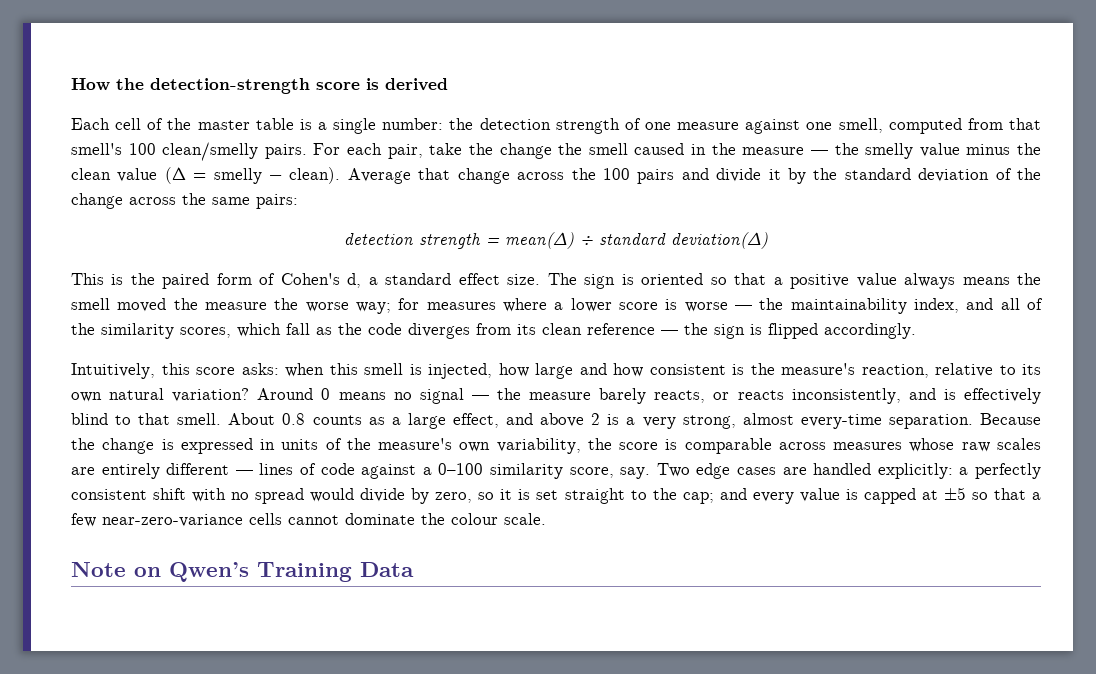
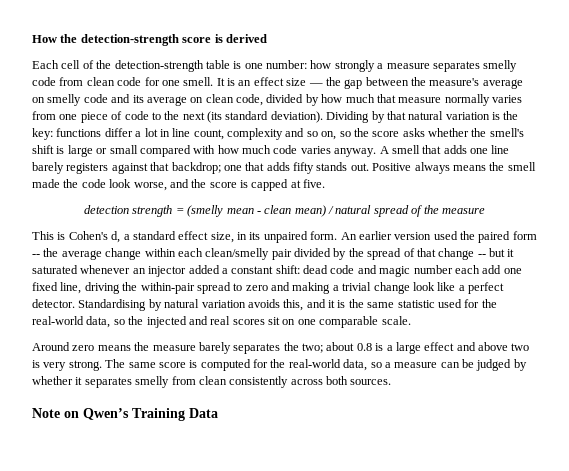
- Each cell of the master table is a single number: the detection strength of one measure against one smell, computed from that smell's 100 clean/smelly pairs. For each pair, take the change the smell caused in the measure — the smelly value minus the clean value (Δ = smelly − clean). Average that change across the 100 pairs and divide it by the standard deviation of the change across the same pairs:
- detection strength = mean(Δ) ÷ standard deviation(Δ)
- This is the paired form of Cohen's d, a standard effect size. The sign is oriented so that a positive value always means the smell moved the measure the worse way; for measures where a lower score is worse — the maintainability index, and all of the similarity scores, which fall as the code diverges from its clean reference — the sign is flipped accordingly.
- Intuitively, this score asks: when this smell is injected, how large and how consistent is the measure's reaction, relative to its own natural variation? Around 0 means no signal — the measure barely reacts, or reacts inconsistently, and is effectively blind to that smell. About 0.8 counts as a large effect, and above 2 is a very strong, almost every-time separation. Because the change is expressed in units of the measure's own variability, the score is comparable across measures whose raw scales are entirely different — lines of code against a 0–100 similarity score, say. Two edge cases are handled explicitly: a perfectly consistent shift with no spread would divide by zero, so it is set straight to the cap; and every value is capped at ±5 so that a few near-zero-variance cells cannot dominate the colour scale.
+ Each cell of the detection-strength table is one number: how strongly a measure separates smelly code from clean code for one smell. It is an effect size — the gap between the measure's average on smelly code and its average on clean code, divided by how much that measure normally varies from one piece of code to the next (its standard deviation). Dividing by that natural variation is the key: functions differ a lot in line count, complexity and so on, so the score asks whether the smell's shift is large or small compared with how much code varies anyway. A smell that adds one line barely registers against that backdrop; one that adds fifty stands out. Positive always means the smell made the code look worse, and the score is capped at five.
+ detection strength = (smelly mean - clean mean) / natural spread of the measure
+ This is Cohen's d, a standard effect size, in its unpaired form. An earlier version used the paired form -- the average change within each clean/smelly pair divided by the spread of that change -- but it saturated whenever an injector added a constant shift: dead code and magic number each add one fixed line, driving the within-pair spread to zero and making a trivial change look like a perfect detector. Standardising by natural variation avoids this, and it is the same statistic used for the real-world data, so the injected and real scores sit on one comparable scale.
+ Around zero means the measure barely separates the two; about 0.8 is a large effect and above two is very strong. The same score is computed for the real-world data, so a measure can be judged by whether it separates smelly from clean consistently across both sources.

